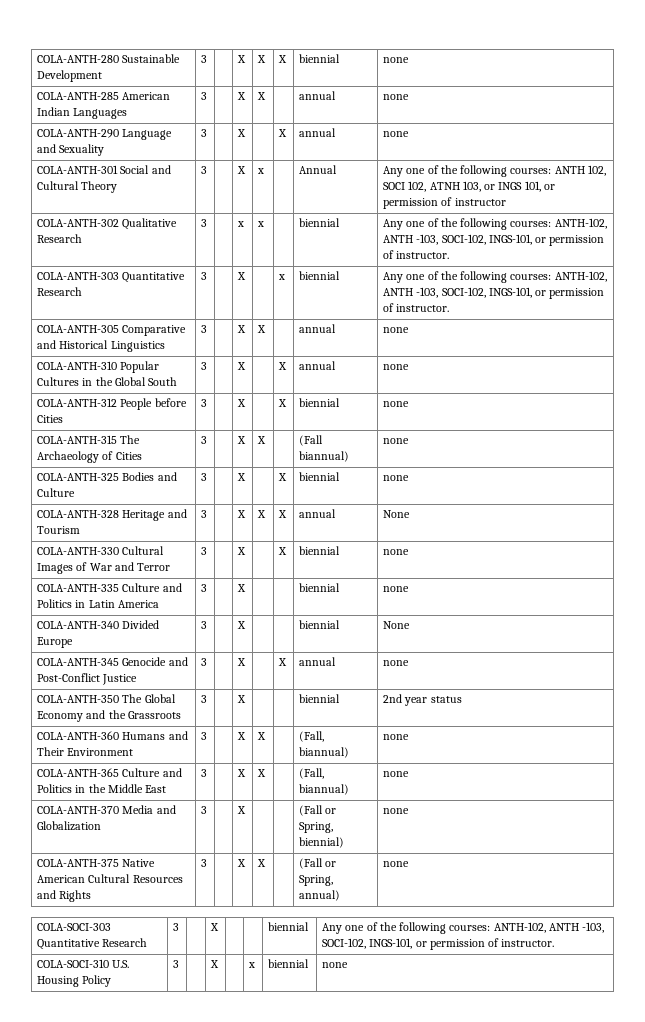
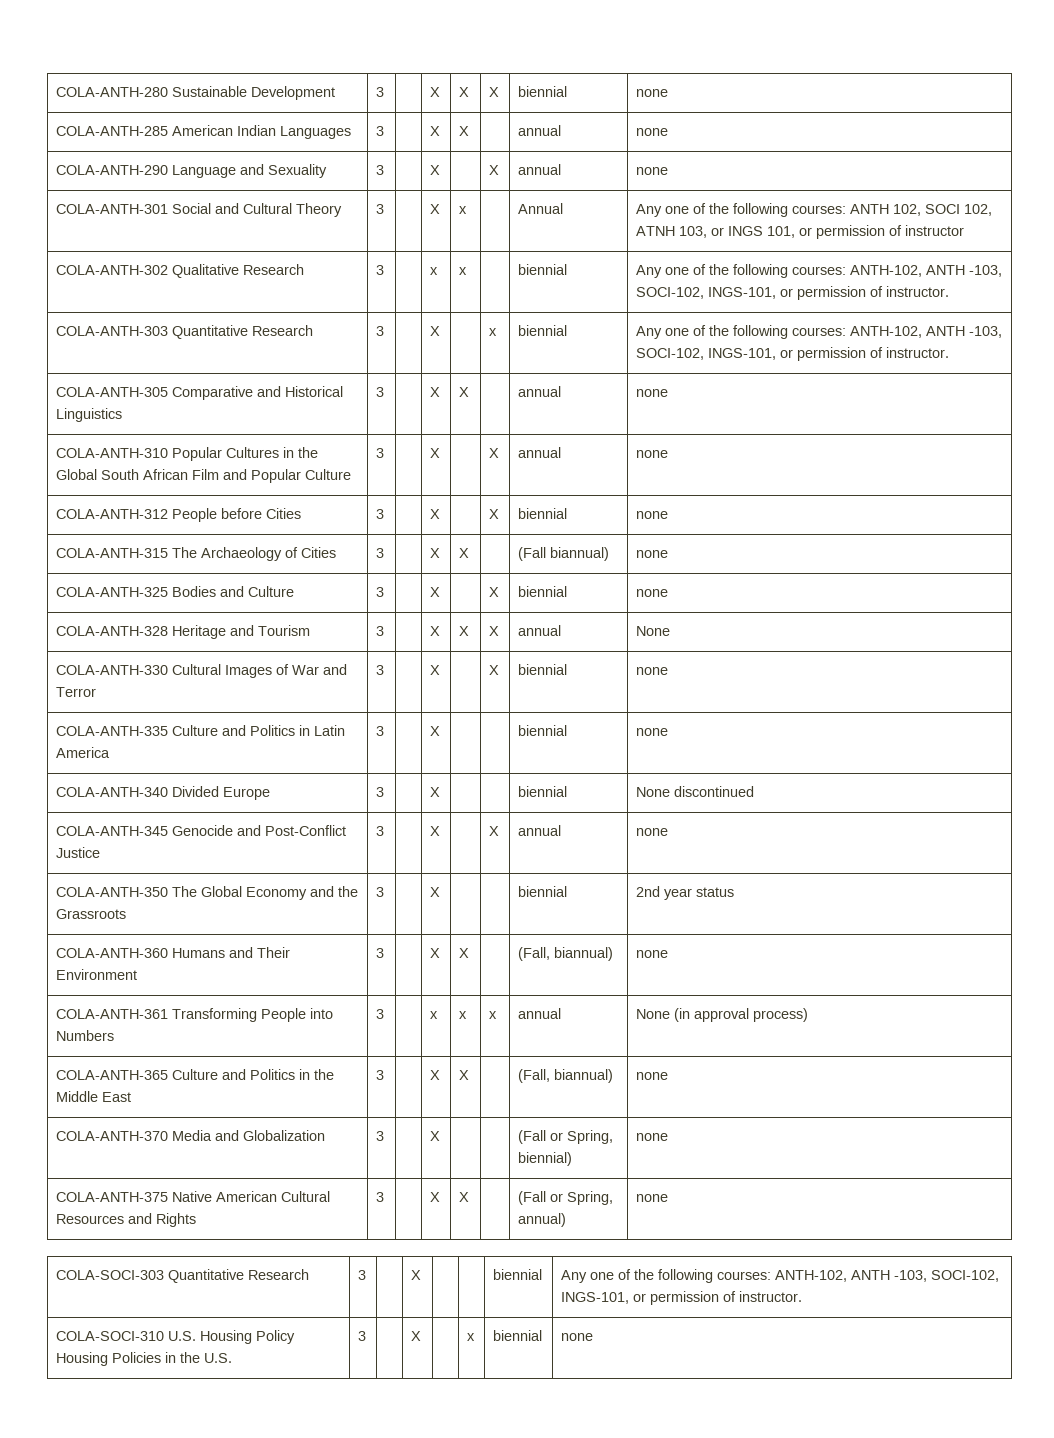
- COLA-ANTH-310 Popular Cultures in the Global South | 3 | | X | | X | annual | none
+ COLA-ANTH-310 Popular Cultures in the Global South African Film and Popular Culture | 3 | | X | | X | annual | none
- COLA-ANTH-340 Divided Europe | 3 | | X | | | biennial | None
+ COLA-ANTH-340 Divided Europe | 3 | | X | | | biennial | None discontinued
+ COLA-ANTH-361 Transforming People into Numbers | 3 | | x | x | x | annual | None (in approval process)
- COLA-SOCI-310 U.S. Housing Policy | 3 | | X | | x | biennial | none
+ COLA-SOCI-310 U.S. Housing Policy Housing Policies in the U.S. | 3 | | X | | x | biennial | none

